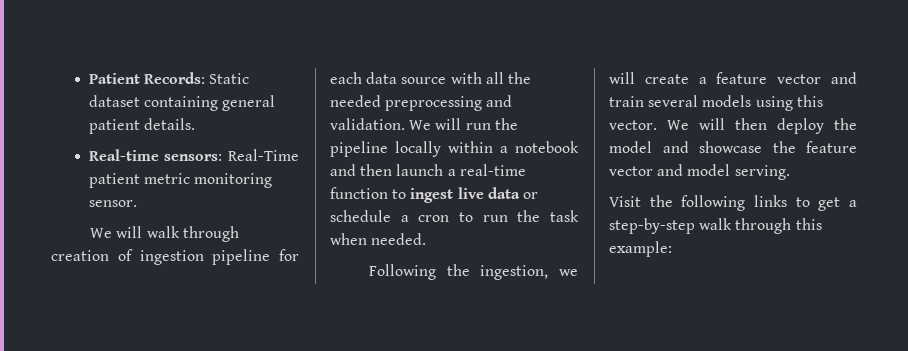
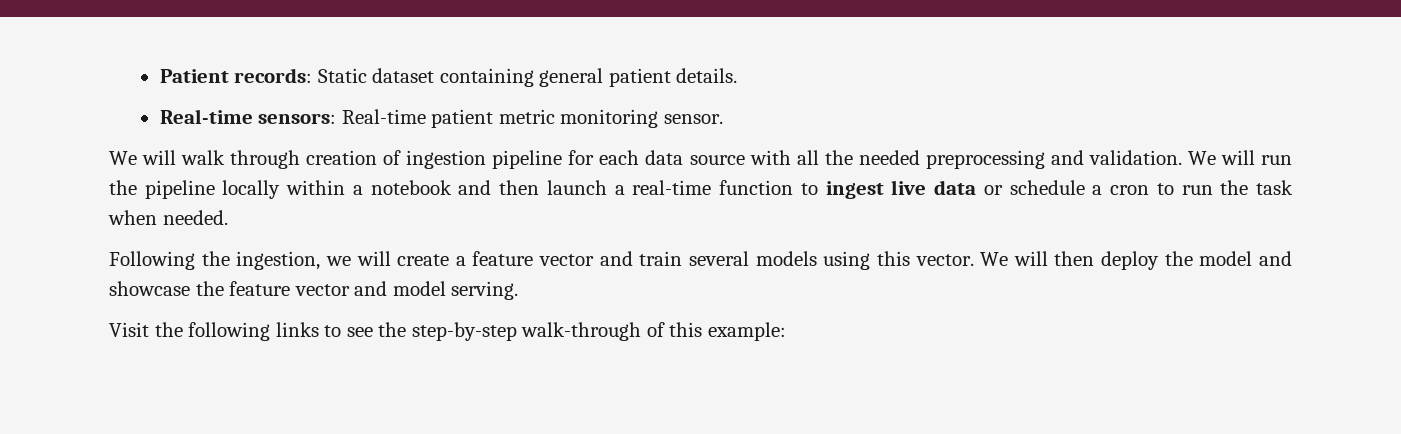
- Patient Records: Static dataset containing general patient details.
+ Patient records: Static dataset containing general patient details.
- Real-time sensors: Real-Time patient metric monitoring sensor.
+ Real-time sensors: Real-time patient metric monitoring sensor.
- Visit the following links to get a step-by-step walk through this example:
+ Visit the following links to see the step-by-step walk-through of this example:

